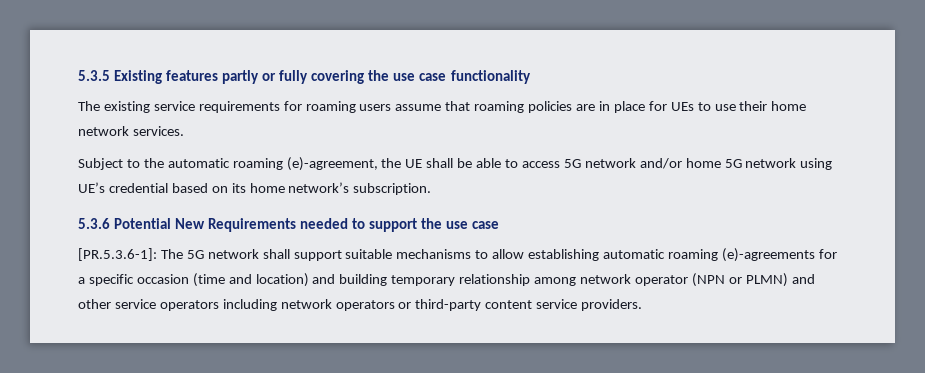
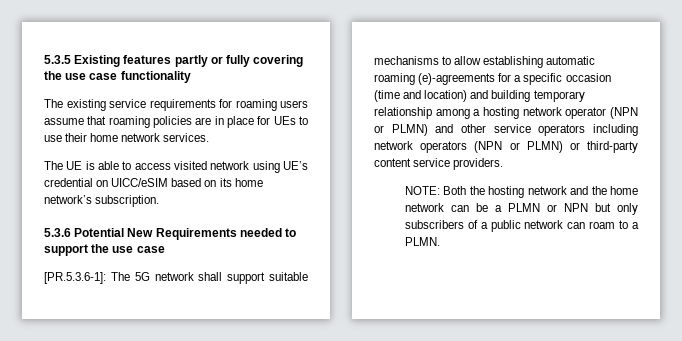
- Subject to the automatic roaming (e)-agreement, the UE shall be able to access 5G network and/or home 5G network using UE’s credential based on its home network’s subscription.
+ The UE is able to access visited network using UE’s credential on UICC/eSIM based on its home network’s subscription.
- [PR.5.3.6-1]: The 5G network shall support suitable mechanisms to allow establishing automatic roaming (e)-agreements for a specific occasion (time and location) and building temporary relationship among network operator (NPN or PLMN) and other service operators including network operators or third-party content service providers.
+ [PR.5.3.6-1]: The 5G network shall support suitable mechanisms to allow establishing automatic roaming (e)-agreements for a specific occasion (time and location) and building temporary relationship among a hosting network operator (NPN or PLMN) and other service operators including network operators (NPN or PLMN) or third-party content service providers.
+ NOTE: Both the hosting network and the home network can be a PLMN or NPN but only subscribers of a public network can roam to a PLMN.

